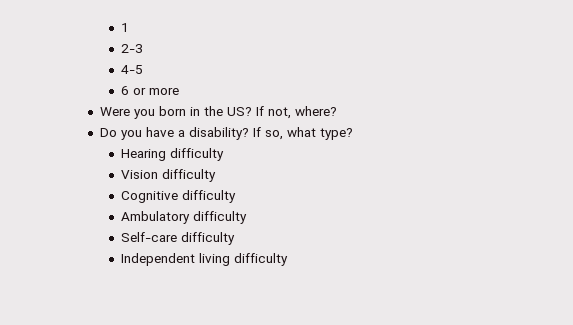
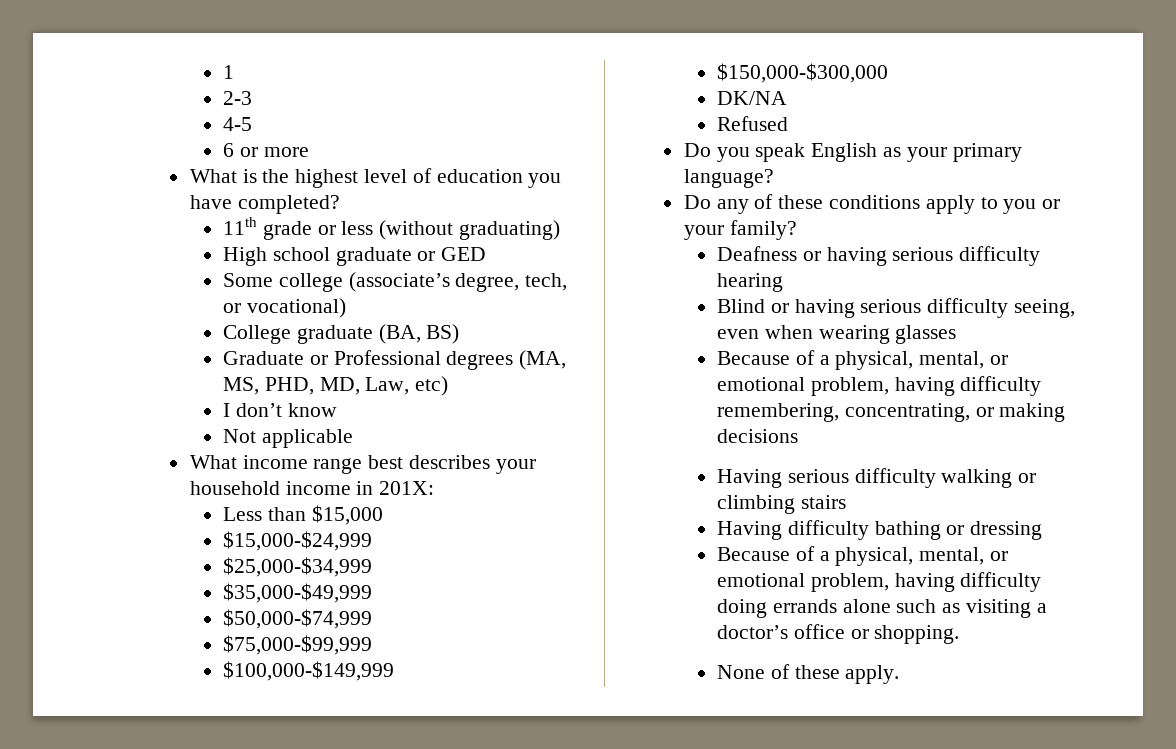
- Were you born in the US? If not, where?
- Do you have a disability? If so, what type?
- Hearing difficulty
- Vision difficulty
- Cognitive difficulty
- Ambulatory difficulty
- Self-care difficulty
- Independent living difficulty
+ What is the highest level of education you have completed?
+ 11th grade or less (without graduating)
+ High school graduate or GED
+ Some college (associate’s degree, tech, or vocational)
+ College graduate (BA, BS)
+ Graduate or Professional degrees (MA, MS, PHD, MD, Law, etc)
+ I don’t know
+ Not applicable
+ What income range best describes your household income in 201X:
+ Less than $15,000
+ $15,000-$24,999
+ $25,000-$34,999
+ $35,000-$49,999
+ $50,000-$74,999
+ $75,000-$99,999
+ $100,000-$149,999
+ $150,000-$300,000
+ DK/NA
+ Refused
+ Do you speak English as your primary language?
+ Do any of these conditions apply to you or your family?
+ Deafness or having serious difficulty hearing
+ Blind or having serious difficulty seeing, even when wearing glasses
+ Because of a physical, mental, or emotional problem, having difficulty remembering, concentrating, or making decisions
+ Having serious difficulty walking or climbing stairs
+ Having difficulty bathing or dressing
+ Because of a physical, mental, or emotional problem, having difficulty doing errands alone such as visiting a doctor’s office or shopping.
+ None of these apply.

